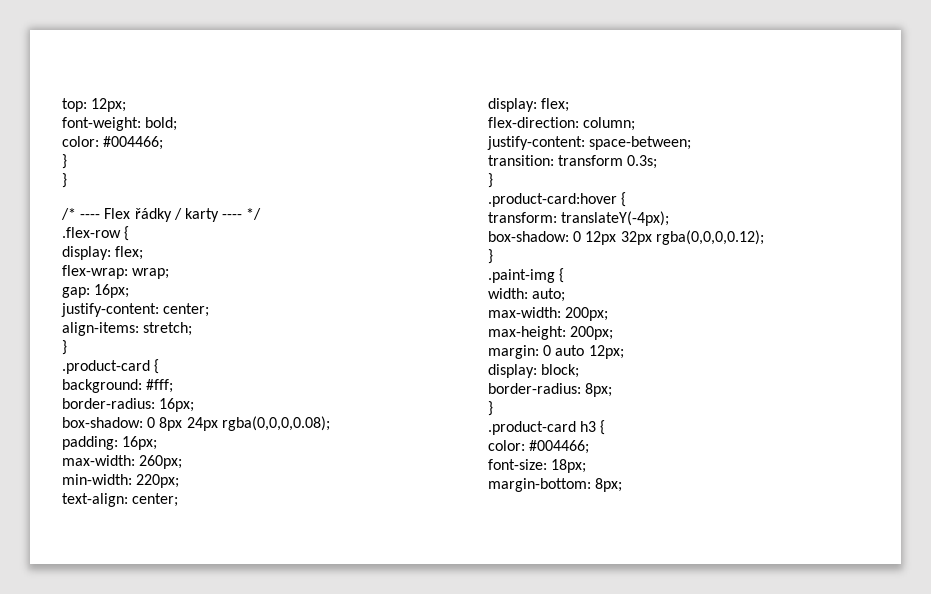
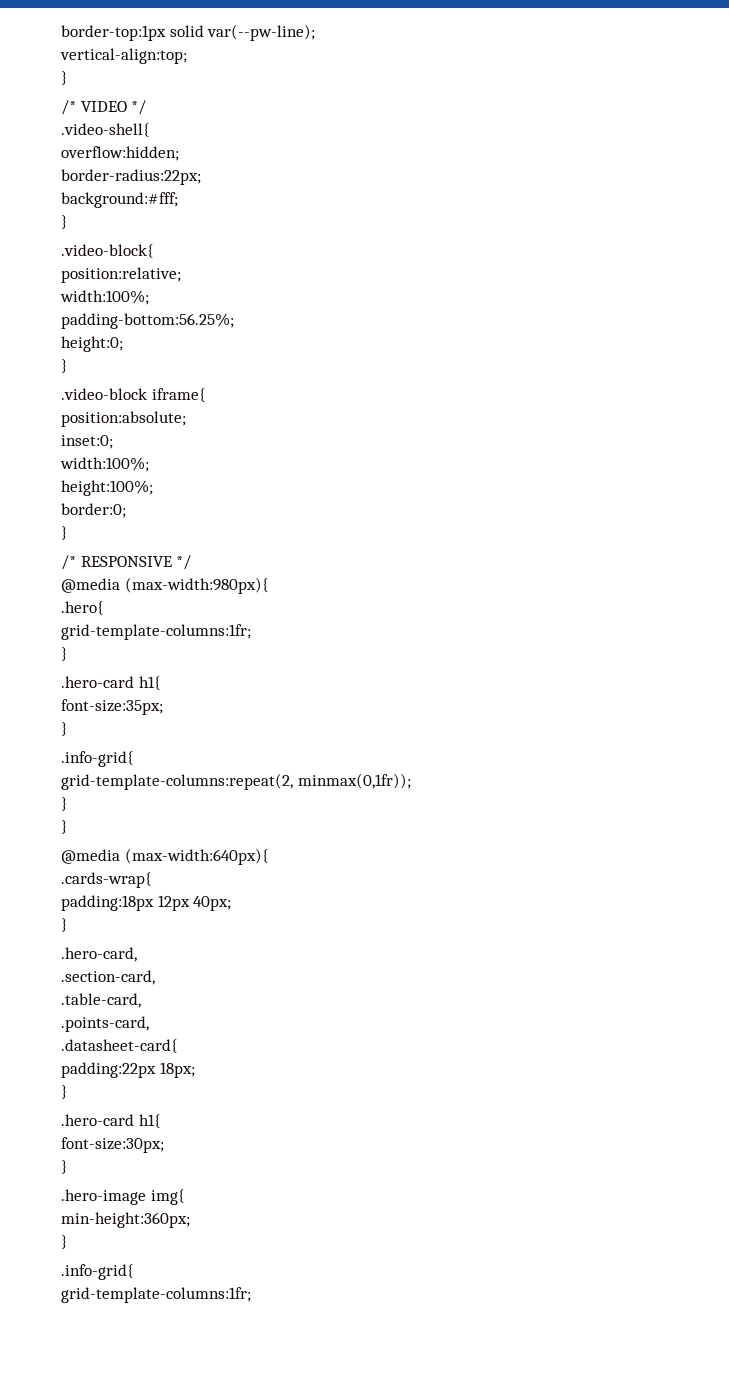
- top: 12px;
- font-weight: bold;
- color: #004466;
+ border-top:1px solid var(--pw-line);
+ vertical-align:top;
+ }
+ /* VIDEO */
+ .video-shell{
+ overflow:hidden;
+ border-radius:22px;
+ background:#fff;
+ }
+ .video-block{
+ position:relative;
+ width:100%;
+ padding-bottom:56.25%;
+ height:0;
+ }
+ .video-block iframe{
+ position:absolute;
+ inset:0;
+ width:100%;
+ height:100%;
+ border:0;
+ }
+ /* RESPONSIVE */
+ @media (max-width:980px){
+ .hero{
+ grid-template-columns:1fr;
+ }
+ .hero-card h1{
+ font-size:35px;
+ }
+ .info-grid{
+ grid-template-columns:repeat(2, minmax(0,1fr));
  }
  }
- /* ---- Flex řádky / karty ---- */
- .flex-row {
- display: flex;
- flex-wrap: wrap;
- gap: 16px;
- justify-content: center;
- align-items: stretch;
+ @media (max-width:640px){
+ .cards-wrap{
+ padding:18px 12px 40px;
  }
- .product-card {
- background: #fff;
- border-radius: 16px;
- box-shadow: 0 8px 24px rgba(0,0,0,0.08);
- padding: 16px;
- max-width: 260px;
- min-width: 220px;
- text-align: center;
- display: flex;
- flex-direction: column;
- justify-content: space-between;
- transition: transform 0.3s;
+ .hero-card,
+ .section-card,
+ .table-card,
+ .points-card,
+ .datasheet-card{
+ padding:22px 18px;
  }
- .product-card:hover {
- transform: translateY(-4px);
- box-shadow: 0 12px 32px rgba(0,0,0,0.12);
+ .hero-card h1{
+ font-size:30px;
  }
- .paint-img {
- width: auto;
- max-width: 200px;
- max-height: 200px;
- margin: 0 auto 12px;
- display: block;
- border-radius: 8px;
+ .hero-image img{
+ min-height:360px;
  }
- .product-card h3 {
- color: #004466;
- font-size: 18px;
- margin-bottom: 8px;
+ .info-grid{
+ grid-template-columns:1fr;

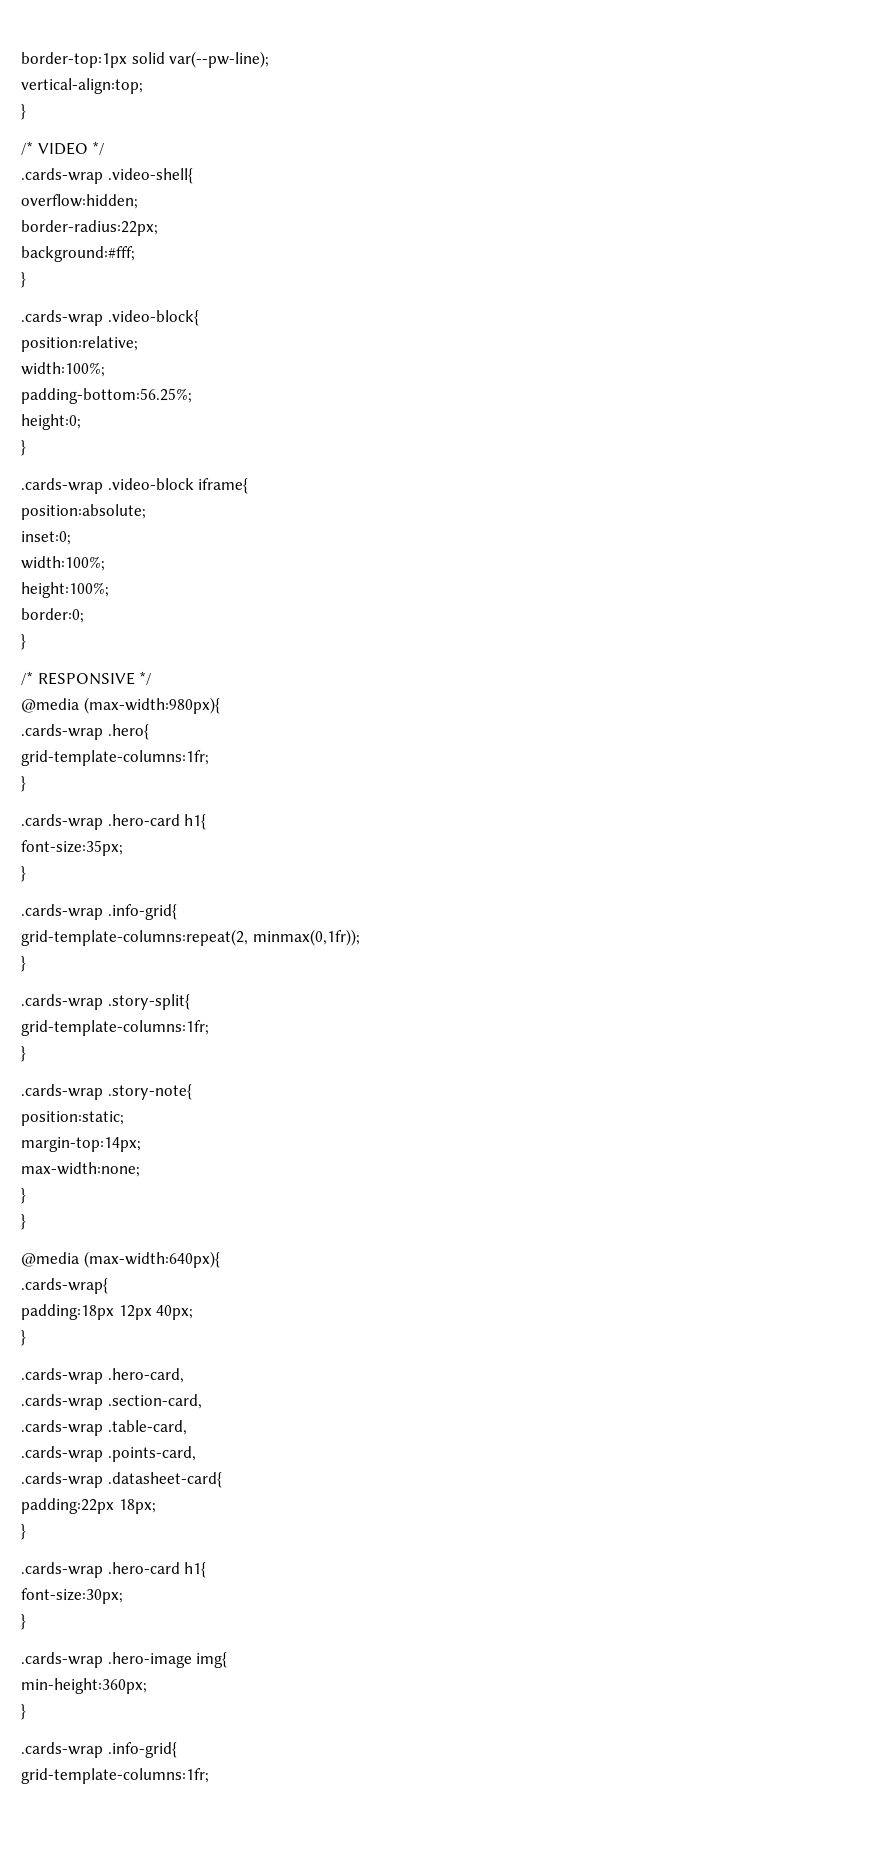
- .video-shell{
+ .cards-wrap .video-shell{
- .video-block{
+ .cards-wrap .video-block{
- .video-block iframe{
+ .cards-wrap .video-block iframe{
- .hero{
+ .cards-wrap .hero{
  grid-template-columns:1fr;
  }
- .hero-card h1{
+ .cards-wrap .hero-card h1{
  font-size:35px;
  }
- .info-grid{
+ .cards-wrap .info-grid{
+ .cards-wrap .story-split{
+ grid-template-columns:1fr;
+ }
+ .cards-wrap .story-note{
+ position:static;
+ margin-top:14px;
+ max-width:none;
+ }
- .hero-card,
+ .cards-wrap .hero-card,
- .section-card,
+ .cards-wrap .section-card,
- .table-card,
+ .cards-wrap .table-card,
- .points-card,
+ .cards-wrap .points-card,
- .datasheet-card{
+ .cards-wrap .datasheet-card{
  padding:22px 18px;
  }
- .hero-card h1{
+ .cards-wrap .hero-card h1{
- .hero-image img{
+ .cards-wrap .hero-image img{
  min-height:360px;
  }
- .info-grid{
+ .cards-wrap .info-grid{

